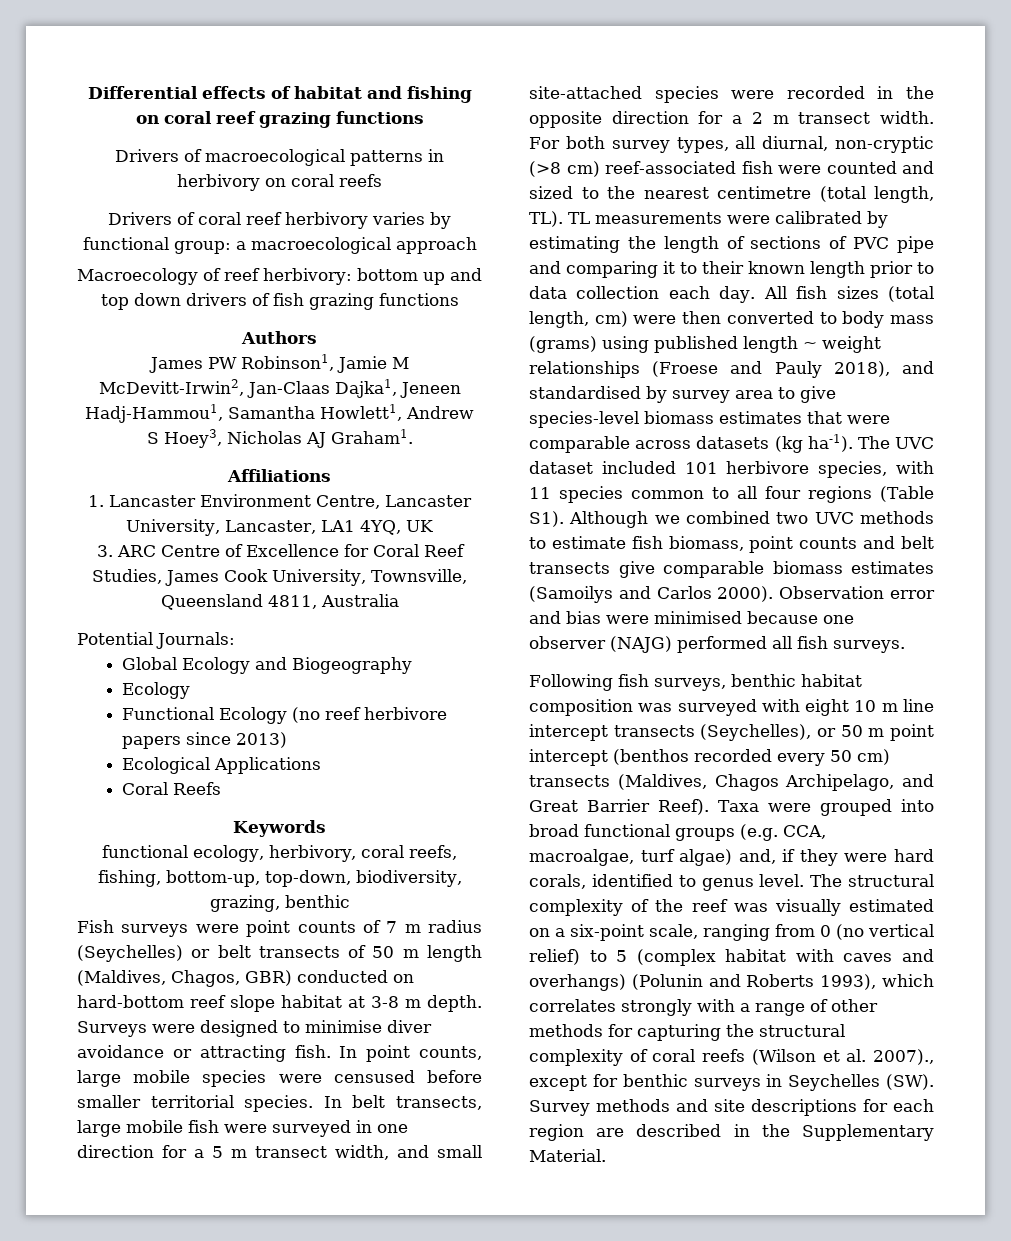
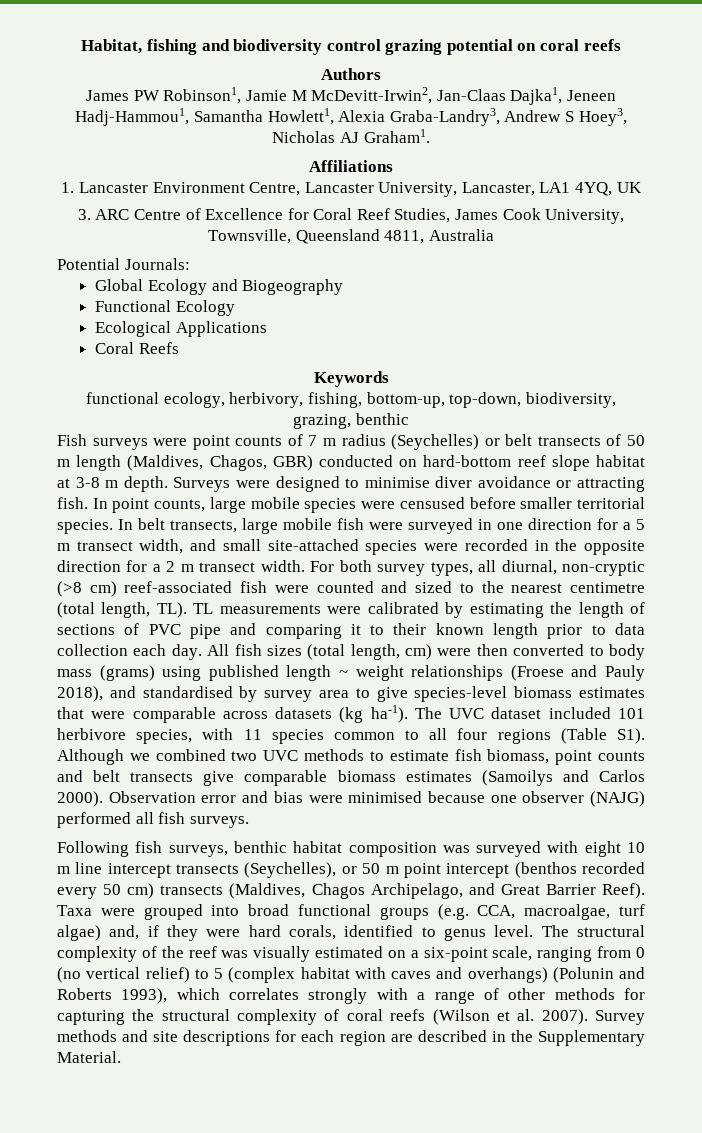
- Differential effects of habitat and fishing on coral reef grazing functions
- Drivers of macroecological patterns in herbivory on coral reefs
- Drivers of coral reef herbivory varies by functional group: a macroecological approach
- Macroecology of reef herbivory: bottom up and top down drivers of fish grazing functions
+ Habitat, fishing and biodiversity control grazing potential on coral reefs
- James PW Robinson1, Jamie M McDevitt-Irwin2, Jan-Claas Dajka1, Jeneen Hadj-Hammou1, Samantha Howlett1, Andrew S Hoey3, Nicholas AJ Graham1.
+ James PW Robinson1, Jamie M McDevitt-Irwin2, Jan-Claas Dajka1, Jeneen Hadj-Hammou1, Samantha Howlett1, Alexia Graba-Landry3, Andrew S Hoey3, Nicholas AJ Graham1.
  Global Ecology and Biogeography
- Ecology
- Functional Ecology (no reef herbivore papers since 2013)
+ Functional Ecology
- functional ecology, herbivory, coral reefs, fishing, bottom-up, top-down, biodiversity, grazing, benthic
+ functional ecology, herbivory, fishing, bottom-up, top-down, biodiversity, grazing, benthic
- The structural complexity of the reef was visually estimated on a six-point scale, ranging from 0 (no vertical relief) to 5 (complex habitat with caves and overhangs) (Polunin and Roberts 1993), which correlates strongly with a range of other methods for capturing the structural complexity of coral reefs (Wilson et al. 2007)., except for benthic surveys in Seychelles (SW). Survey methods and site descriptions for each region are described in the Supplementary Material.
+ The structural complexity of the reef was visually estimated on a six-point scale, ranging from 0 (no vertical relief) to 5 (complex habitat with caves and overhangs) (Polunin and Roberts 1993), which correlates strongly with a range of other methods for capturing the structural complexity of coral reefs (Wilson et al. 2007). Survey methods and site descriptions for each region are described in the Supplementary Material.

